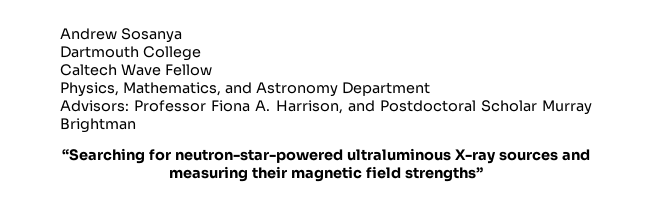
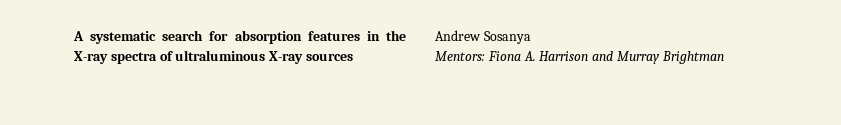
+ A systematic search for absorption features in the X-ray spectra of ultraluminous X-ray sources
  Andrew Sosanya
- Dartmouth College
- Caltech Wave Fellow
- Physics, Mathematics, and Astronomy Department
- Advisors: Professor Fiona A. Harrison, and Postdoctoral Scholar Murray Brightman
- “Searching for neutron-star-powered ultraluminous X-ray sources and measuring their magnetic field strengths”
+ Mentors: Fiona A. Harrison and Murray Brightman

